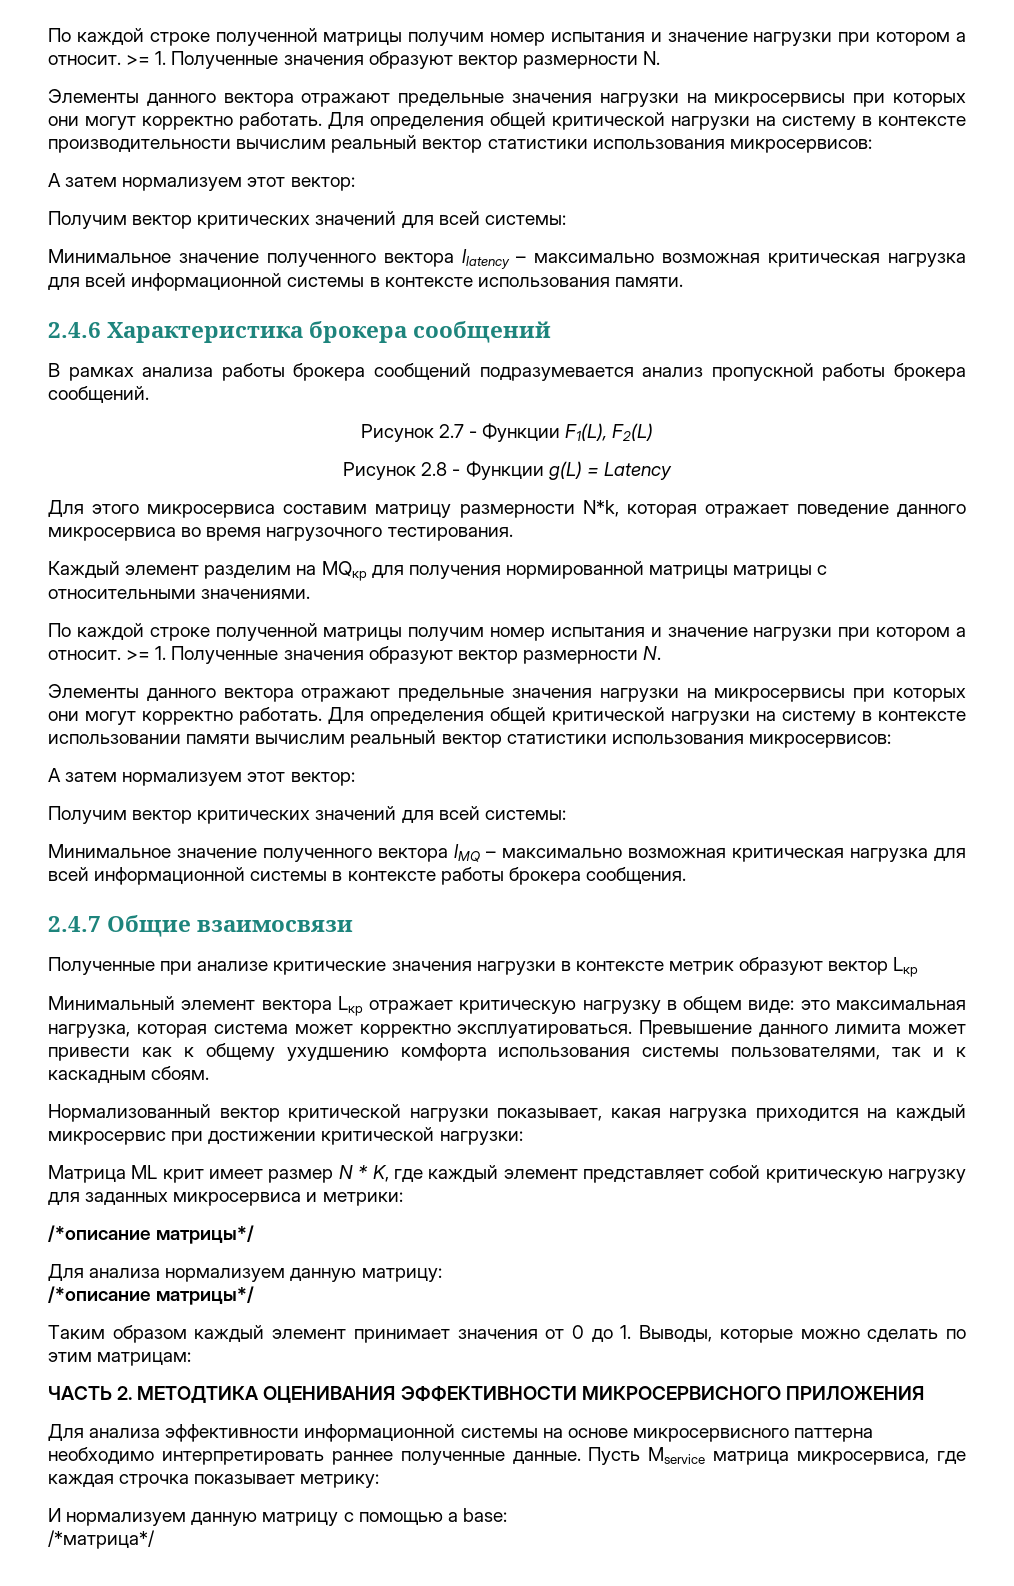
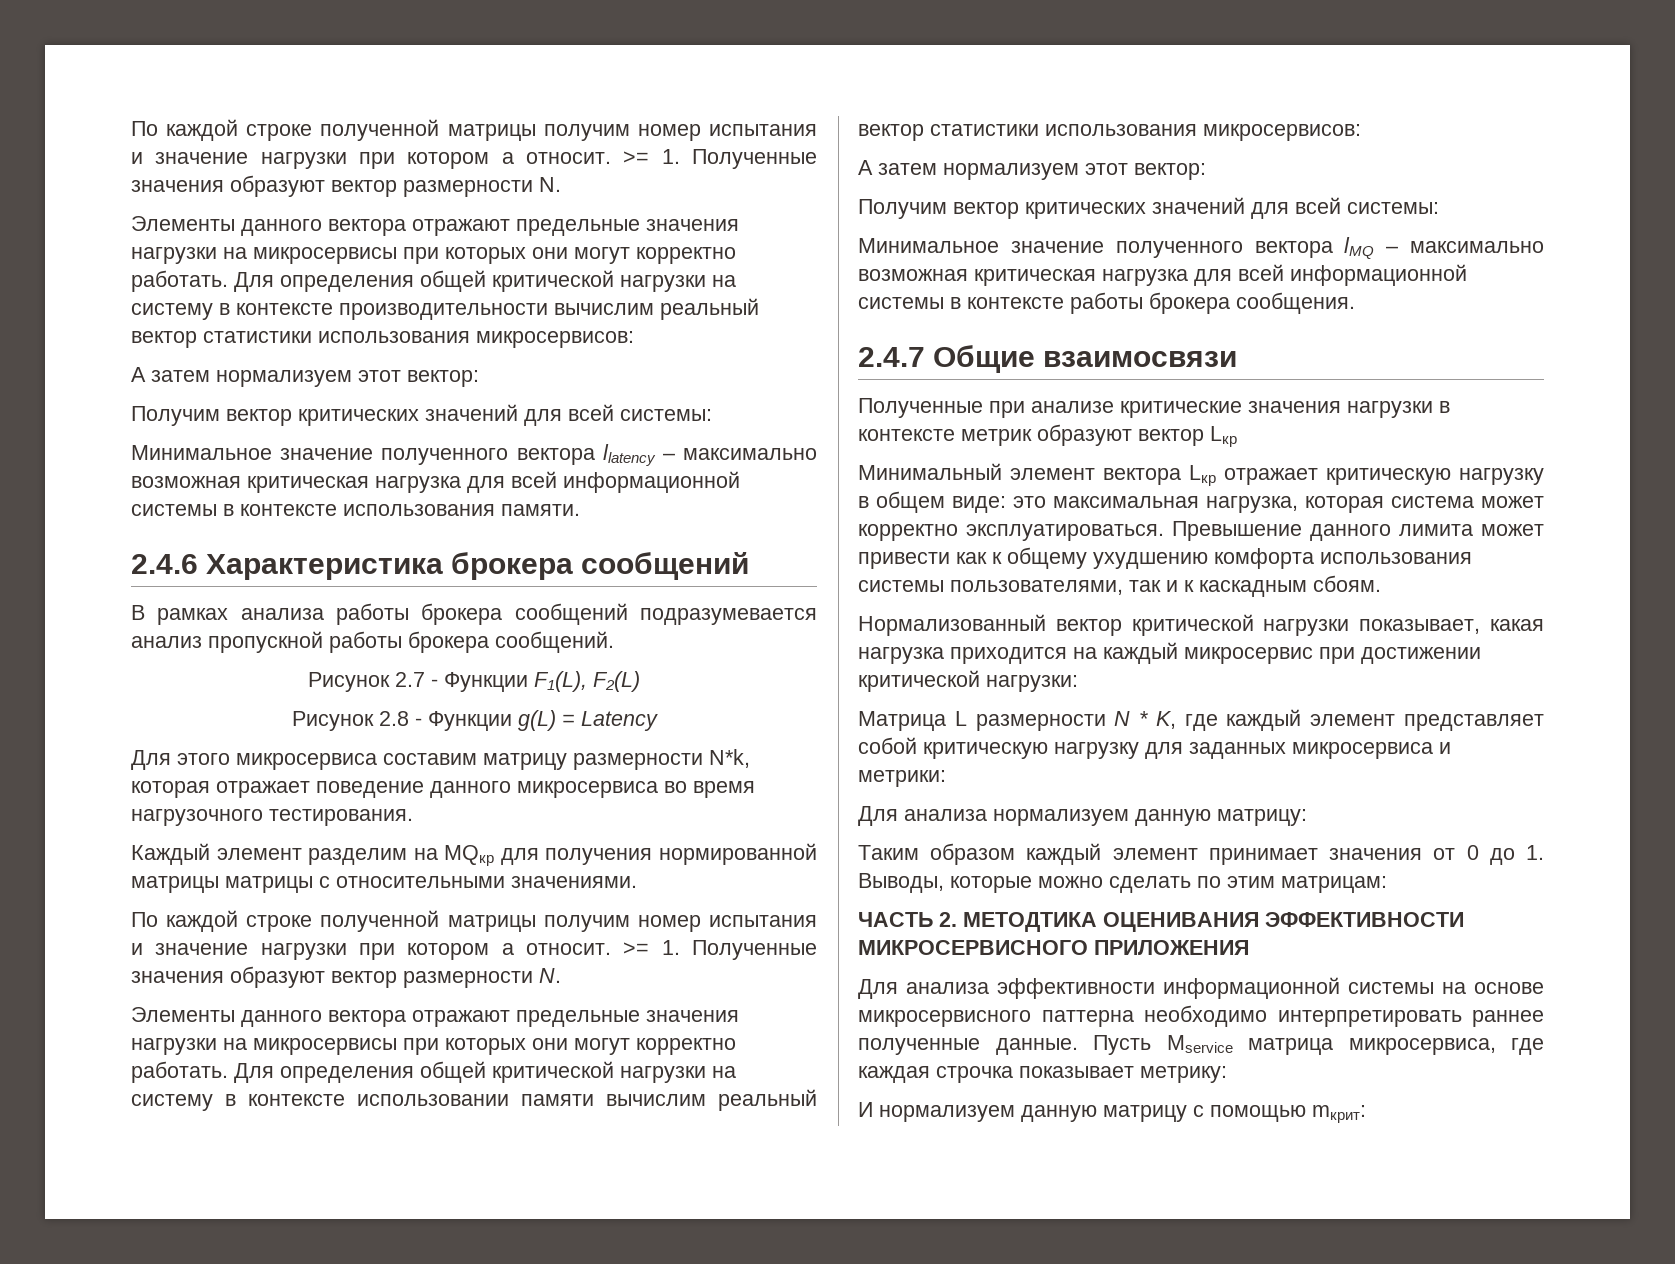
- Матрица ML крит имеет размер N * K, где каждый элемент представляет собой критическую нагрузку для заданных микросервиса и метрики:
- /*описание матрицы*/
+ Матрица L размерности N * K, где каждый элемент представляет собой критическую нагрузку для заданных микросервиса и метрики:
  Для анализа нормализуем данную матрицу:
- /*описание матрицы*/
- И нормализуем данную матрицу с помощью a base:
- /*матрица*/
+ И нормализуем данную матрицу с помощью mкрит:

